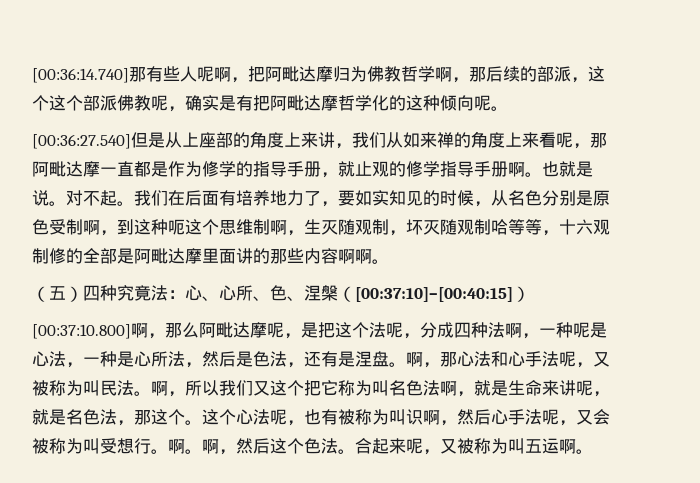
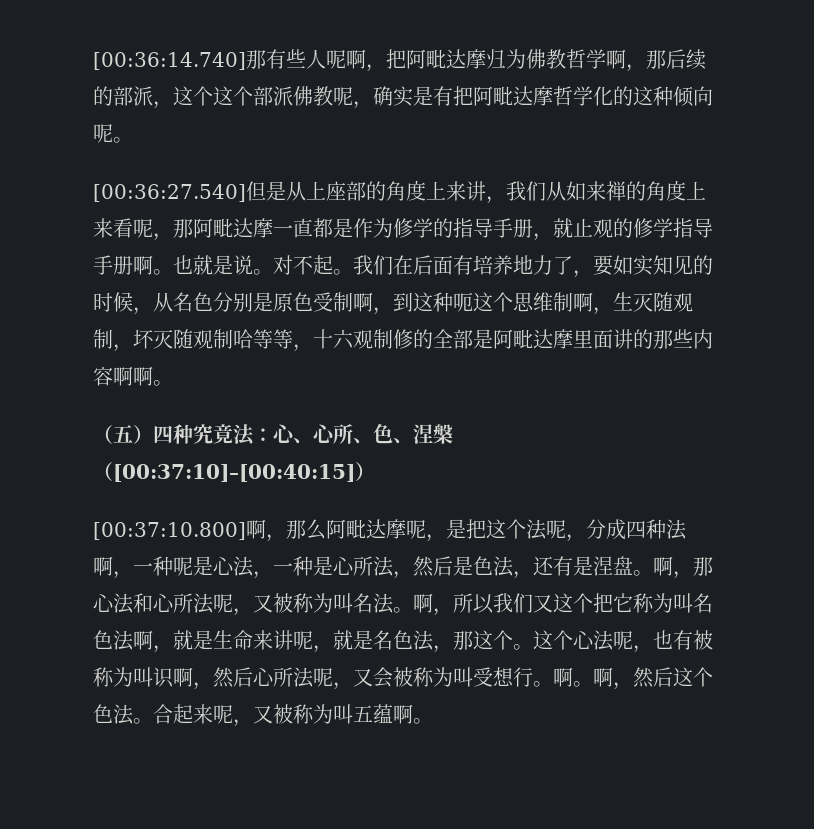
- 啊，那心法和心手法呢，又被称为叫民法。
+ 啊，那心法和心所法呢，又被称为叫名法。
- 这个心法呢，也有被称为叫识啊，然后心手法呢，又会被称为叫受想行。
+ 这个心法呢，也有被称为叫识啊，然后心所法呢，又会被称为叫受想行。
- 合起来呢，又被称为叫五运啊。
+ 合起来呢，又被称为叫五蕴啊。

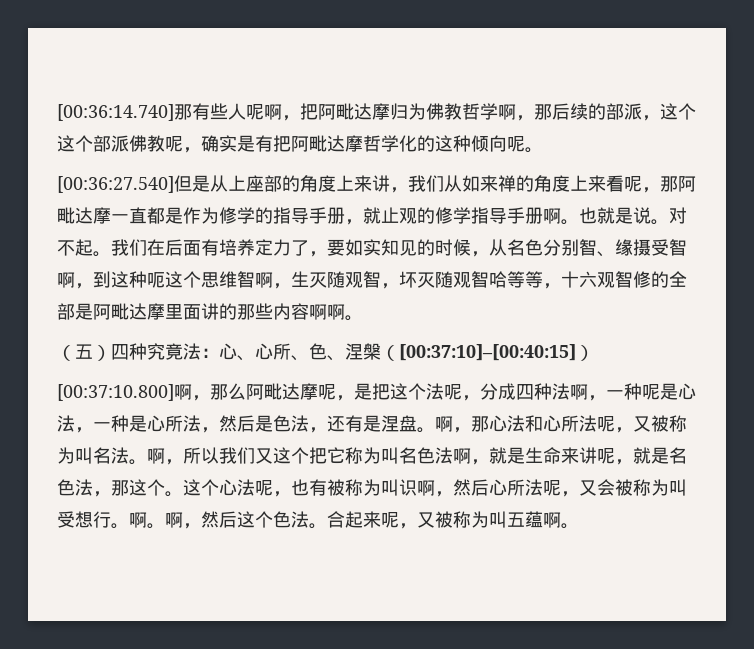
- 我们在后面有培养地力了，要如实知见的时候，从名色分别是原色受制啊，到这种呃这个思维制啊，生灭随观制，坏灭随观制哈等等，十六观制修的全部是阿毗达摩里面讲的那些内容啊啊。
+ 我们在后面有培养定力了，要如实知见的时候，从名色分别智、缘摄受智啊，到这种呃这个思维智啊，生灭随观智，坏灭随观智哈等等，十六观智修的全部是阿毗达摩里面讲的那些内容啊啊。

